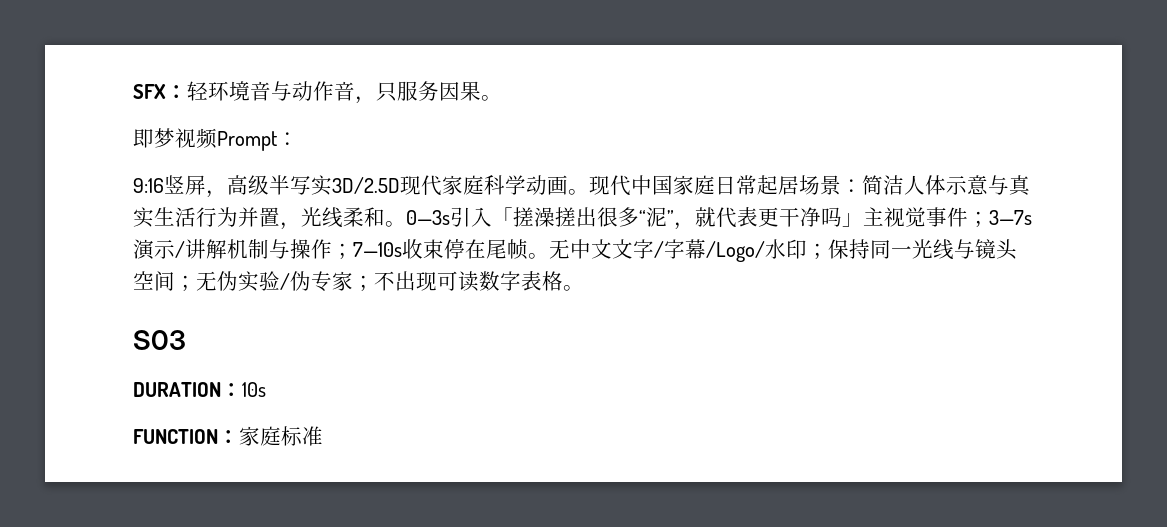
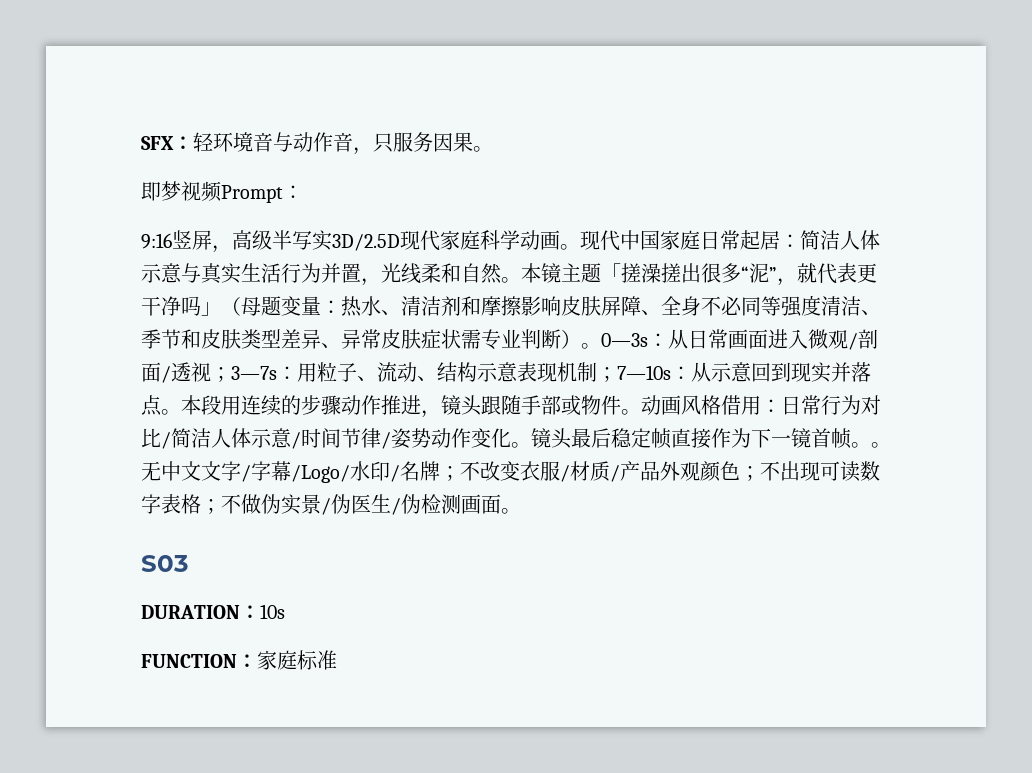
- 现代中国家庭日常起居场景：简洁人体示意与真实生活行为并置，光线柔和。0—3s引入「搓澡搓出很多“泥”，就代表更干净吗」主视觉事件；3—7s演示/讲解机制与操作；7—10s收束停在尾帧。
+ 现代中国家庭日常起居：简洁人体示意与真实生活行为并置，光线柔和自然。本镜主题「搓澡搓出很多“泥”，就代表更干净吗」（母题变量：热水、清洁剂和摩擦影响皮肤屏障、全身不必同等强度清洁、季节和皮肤类型差异、异常皮肤症状需专业判断）。0—3s：从日常画面进入微观/剖面/透视；3—7s：用粒子、流动、结构示意表现机制；7—10s：从示意回到现实并落点。本段用连续的步骤动作推进，镜头跟随手部或物件。动画风格借用：日常行为对比/简洁人体示意/时间节律/姿势动作变化。镜头最后稳定帧直接作为下一镜首帧。。
- 无中文文字/字幕/Logo/水印；保持同一光线与镜头空间；无伪实验/伪专家；不出现可读数字表格。
+ 无中文文字/字幕/Logo/水印/名牌；不改变衣服/材质/产品外观颜色；不出现可读数字表格；不做伪实景/伪医生/伪检测画面。

